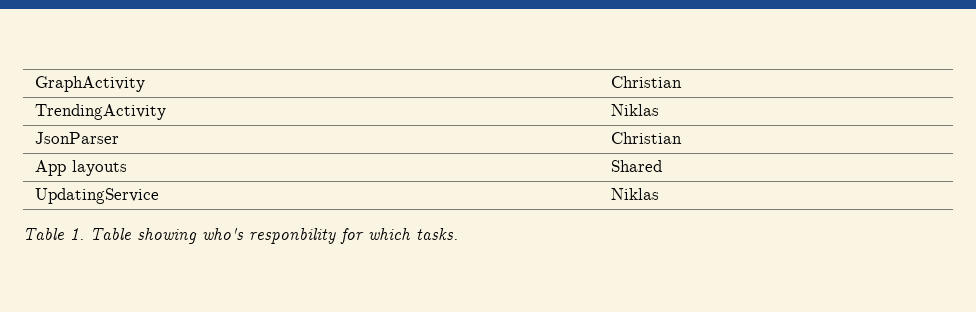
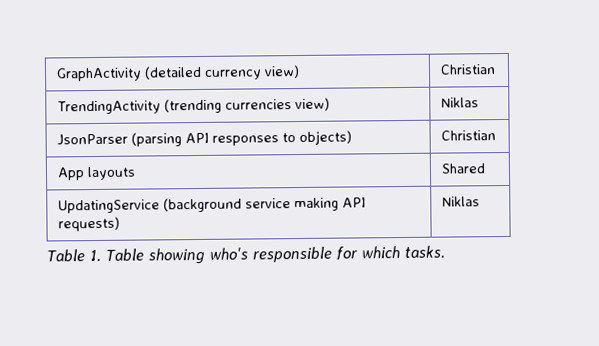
- GraphActivity | Christian
+ GraphActivity (detailed currency view) | Christian
- TrendingActivity | Niklas
+ TrendingActivity (trending currencies view) | Niklas
- JsonParser | Christian
+ JsonParser (parsing API responses to objects) | Christian
- UpdatingService | Niklas
+ UpdatingService (background service making API requests) | Niklas
- Table 1. Table showing who's responbility for which tasks.
+ Table 1. Table showing who's responsible for which tasks.

